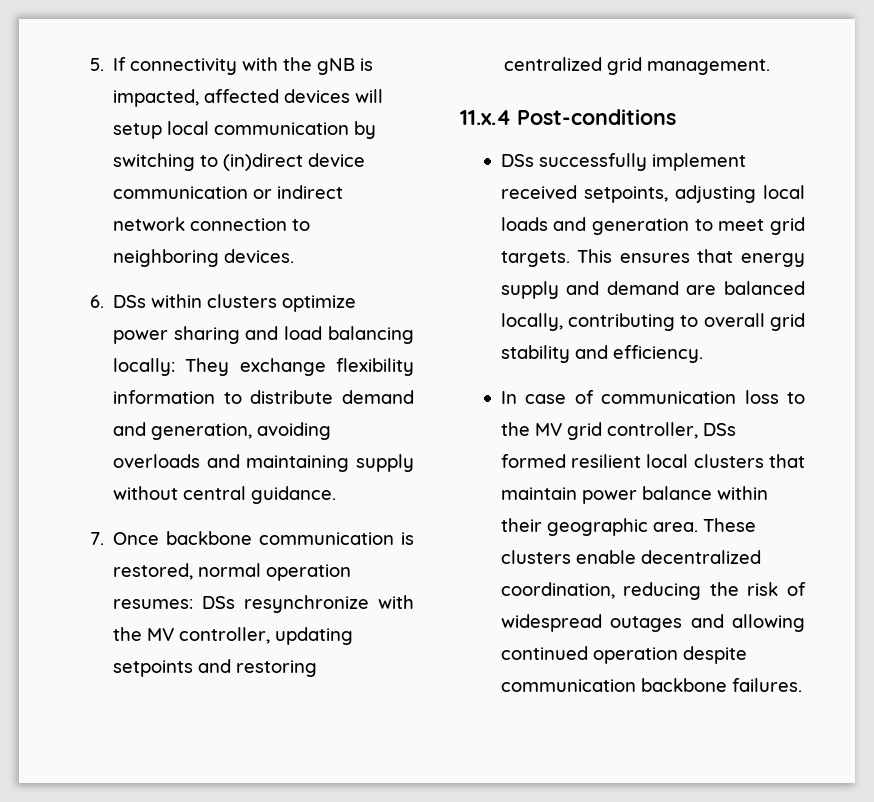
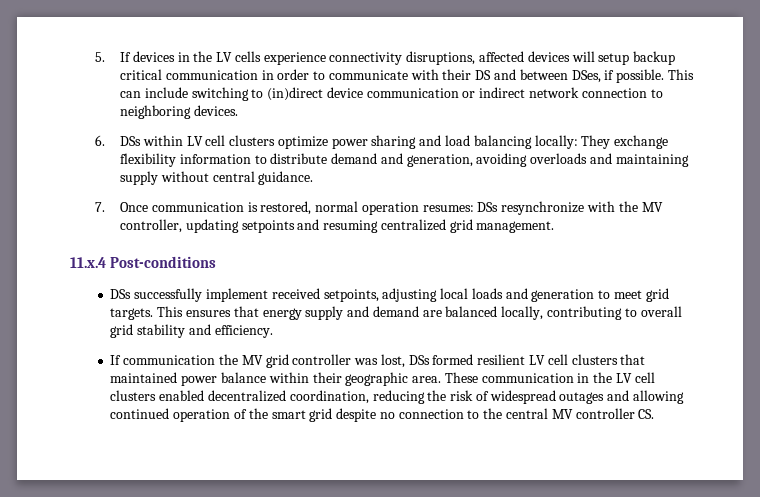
- 5. If connectivity with the gNB is impacted, affected devices will setup local communication by switching to (in)direct device communication or indirect network connection to neighboring devices.
+ 5. If devices in the LV cells experience connectivity disruptions, affected devices will setup backup critical communication in order to communicate with their DS and between DSes, if possible. This can include switching to (in)direct device communication or indirect network connection to neighboring devices.
- 6. DSs within clusters optimize power sharing and load balancing locally: They exchange flexibility information to distribute demand and generation, avoiding overloads and maintaining supply without central guidance.
+ 6. DSs within LV cell clusters optimize power sharing and load balancing locally: They exchange flexibility information to distribute demand and generation, avoiding overloads and maintaining supply without central guidance.
- 7. Once backbone communication is restored, normal operation resumes: DSs resynchronize with the MV controller, updating setpoints and restoring centralized grid management.
+ 7. Once communication is restored, normal operation resumes: DSs resynchronize with the MV controller, updating setpoints and resuming centralized grid management.
- In case of communication loss to the MV grid controller, DSs formed resilient local clusters that maintain power balance within their geographic area.
+ If communication the MV grid controller was lost, DSs formed resilient LV cell clusters that maintained power balance within their geographic area.
- These clusters enable decentralized coordination, reducing the risk of widespread outages and allowing continued operation despite communication backbone failures.
+ These communication in the LV cell clusters enabled decentralized coordination, reducing the risk of widespread outages and allowing continued operation of the smart grid despite no connection to the central MV controller CS.

